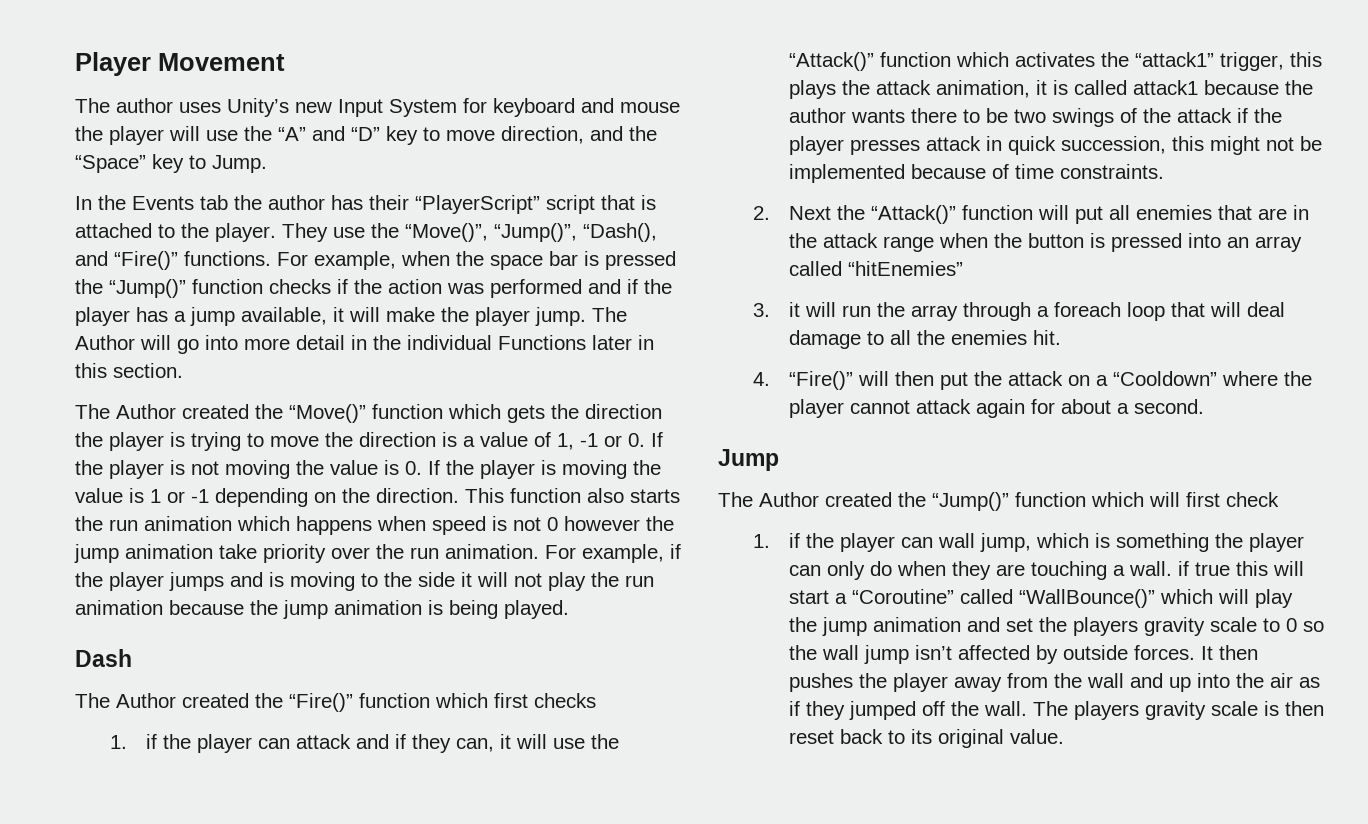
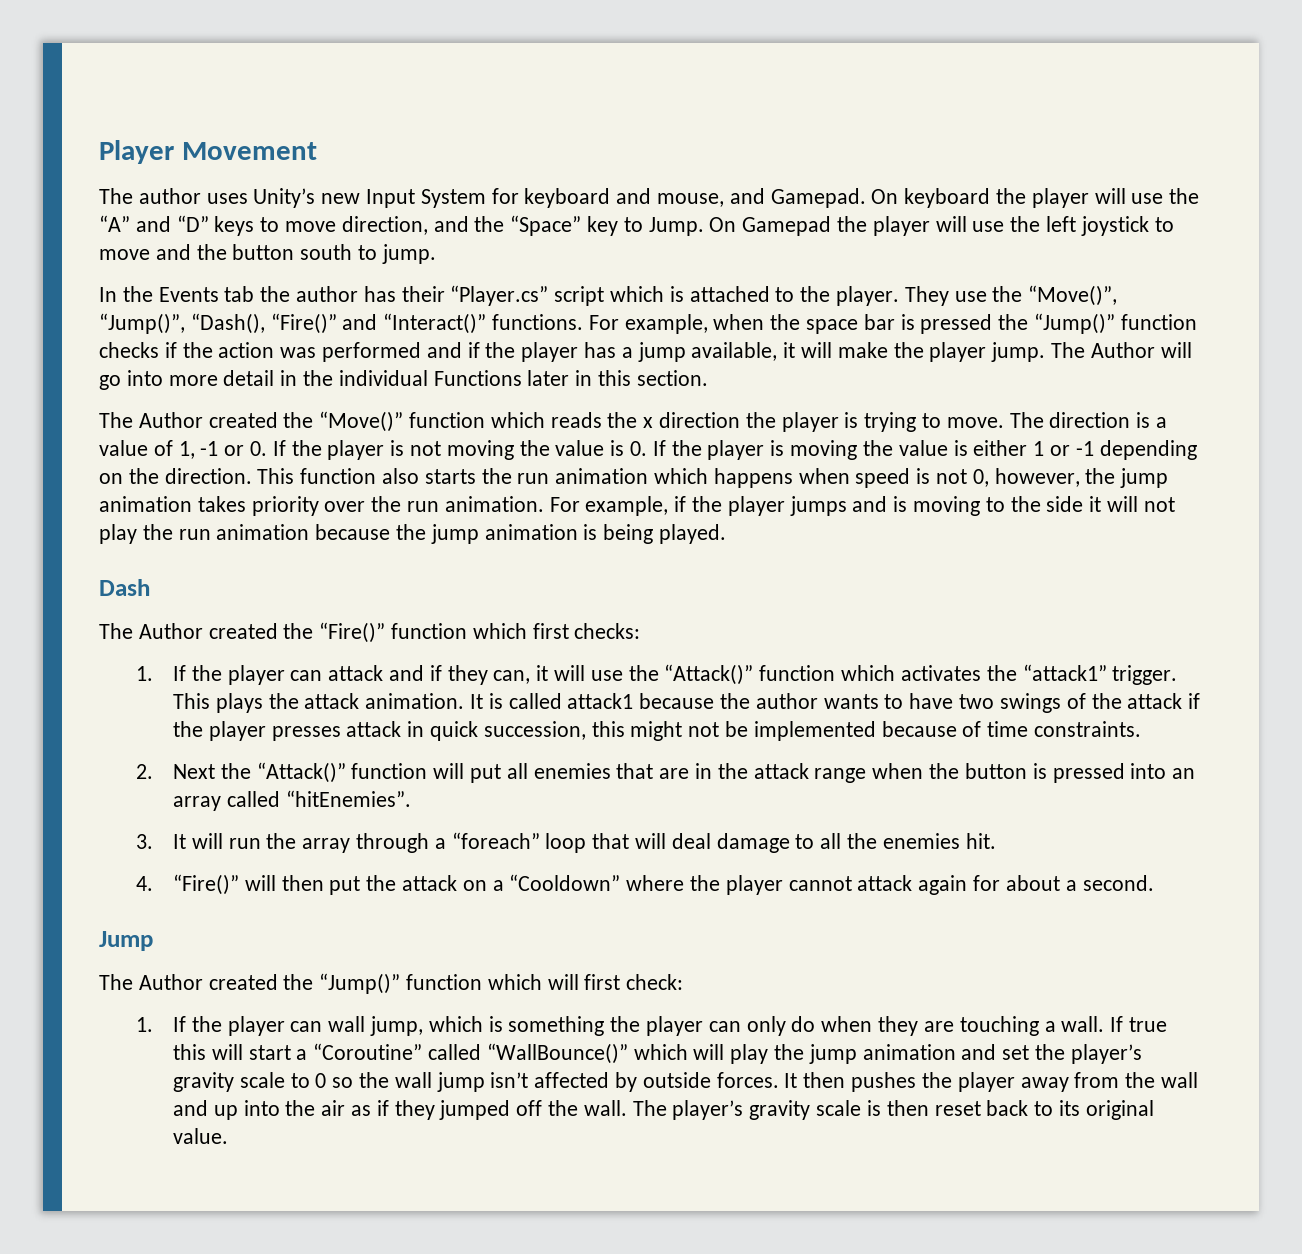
- The author uses Unity’s new Input System for keyboard and mouse the player will use the “A” and “D” key to move direction, and the “Space” key to Jump.
+ The author uses Unity’s new Input System for keyboard and mouse, and Gamepad. On keyboard the player will use the “A” and “D” keys to move direction, and the “Space” key to Jump. On Gamepad the player will use the left joystick to move and the button south to jump.
- In the Events tab the author has their “PlayerScript” script that is attached to the player.
+ In the Events tab the author has their “Player.cs” script which is attached to the player.
- They use the “Move()”, “Jump()”, “Dash(), and “Fire()” functions.
+ They use the “Move()”, “Jump()”, “Dash(), “Fire()” and “Interact()” functions.
- The Author created the “Move()” function which gets the direction the player is trying to move the direction is a value of 1, -1 or 0. If the player is not moving the value is 0. If the player is moving the value is 1 or -1 depending on the direction.
+ The Author created the “Move()” function which reads the x direction the player is trying to move. The direction is a value of 1, -1 or 0. If the player is not moving the value is 0. If the player is moving the value is either 1 or -1 depending on the direction.
- This function also starts the run animation which happens when speed is not 0 however the jump animation take priority over the run animation.
+ This function also starts the run animation which happens when speed is not 0, however, the jump animation takes priority over the run animation.
- The Author created the “Fire()” function which first checks
- 1. if the player can attack and if they can, it will use the “Attack()” function which activates the “attack1” trigger, this plays the attack animation, it is called attack1 because the author wants there to be two swings of the attack if the player presses attack in quick succession, this might not be implemented because of time constraints.
+ The Author created the “Fire()” function which first checks:
+ 1. If the player can attack and if they can, it will use the “Attack()” function which activates the “attack1” trigger. This plays the attack animation. It is called attack1 because the author wants to have two swings of the attack if the player presses attack in quick succession, this might not be implemented because of time constraints.
- 2. Next the “Attack()” function will put all enemies that are in the attack range when the button is pressed into an array called “hitEnemies”
+ 2. Next the “Attack()” function will put all enemies that are in the attack range when the button is pressed into an array called “hitEnemies”.
- 3. it will run the array through a foreach loop that will deal damage to all the enemies hit.
+ 3. It will run the array through a “foreach” loop that will deal damage to all the enemies hit.
- The Author created the “Jump()” function which will first check
- 1. if the player can wall jump, which is something the player can only do when they are touching a wall. if true this will start a “Coroutine” called “WallBounce()” which will play the jump animation and set the players gravity scale to 0 so the wall jump isn’t affected by outside forces.
+ The Author created the “Jump()” function which will first check:
+ 1. If the player can wall jump, which is something the player can only do when they are touching a wall. If true this will start a “Coroutine” called “WallBounce()” which will play the jump animation and set the player’s gravity scale to 0 so the wall jump isn’t affected by outside forces.
- The players gravity scale is then reset back to its original value.
+ The player’s gravity scale is then reset back to its original value.

